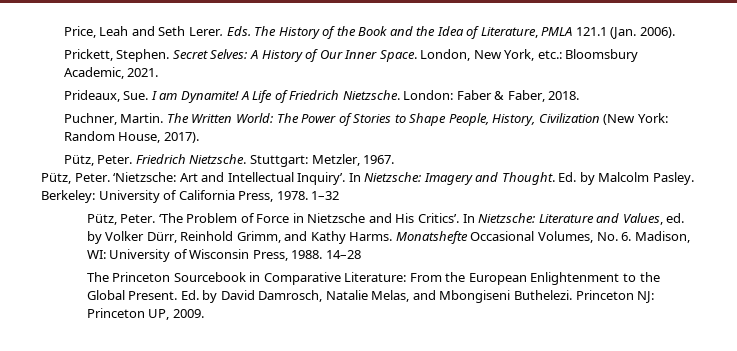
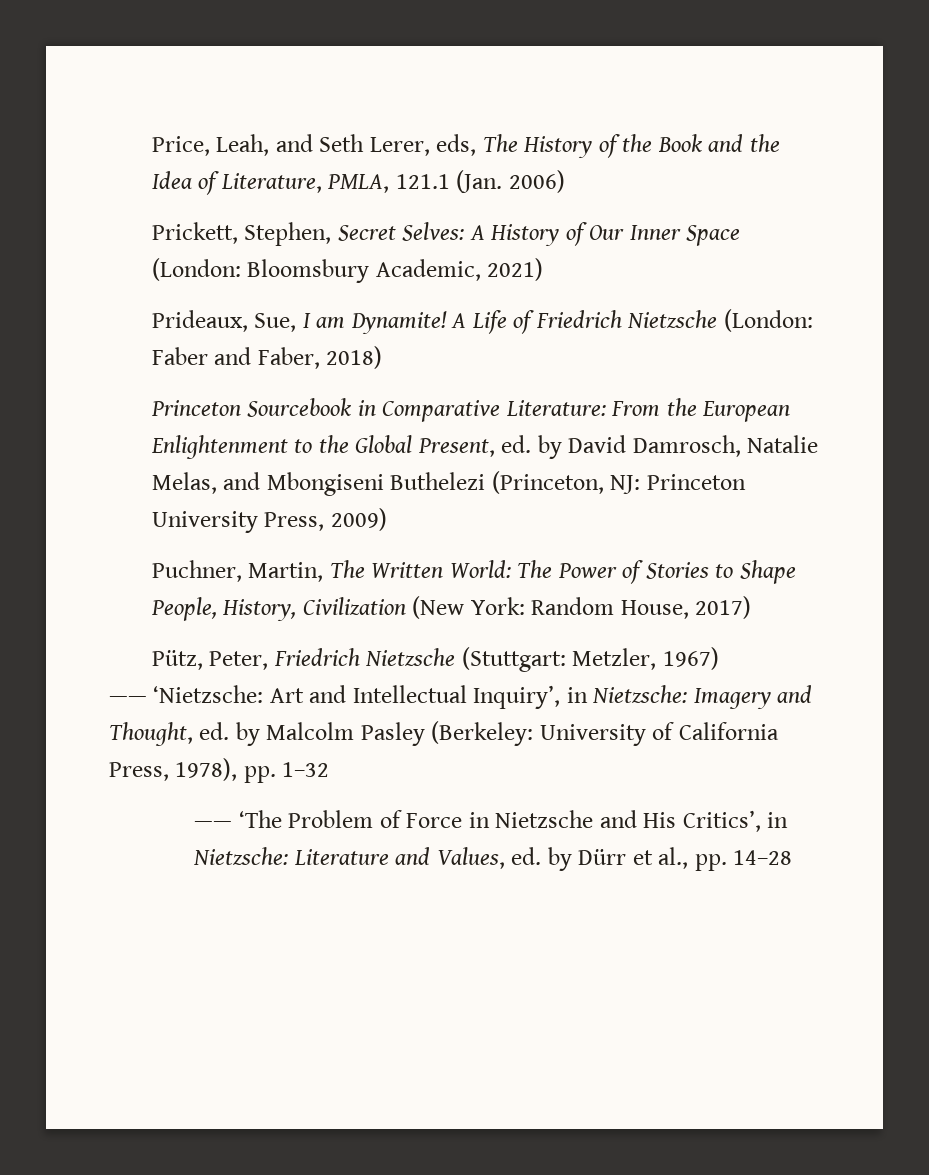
- Price, Leah and Seth Lerer. Eds. The History of the Book and the Idea of Literature, PMLA 121.1 (Jan. 2006).
+ Price, Leah, and Seth Lerer, eds, The History of the Book and the Idea of Literature, PMLA, 121.1 (Jan. 2006)
- Prickett, Stephen. Secret Selves: A History of Our Inner Space. London, New York, etc.: Bloomsbury Academic, 2021.
+ Prickett, Stephen, Secret Selves: A History of Our Inner Space (London: Bloomsbury Academic, 2021)
- Prideaux, Sue. I am Dynamite!
+ Prideaux, Sue, I am Dynamite!
- A Life of Friedrich Nietzsche. London: Faber & Faber, 2018.
+ A Life of Friedrich Nietzsche (London: Faber and Faber, 2018)
+ Princeton Sourcebook in Comparative Literature: From the European Enlightenment to the Global Present, ed. by David Damrosch, Natalie Melas, and Mbongiseni Buthelezi (Princeton, NJ: Princeton University Press, 2009)
- Puchner, Martin. The Written World: The Power of Stories to Shape People, History, Civilization (New York: Random House, 2017).
- Pütz, Peter. Friedrich Nietzsche. Stuttgart: Metzler, 1967.
- Pütz, Peter. ‘Nietzsche: Art and Intellectual Inquiry’. In Nietzsche: Imagery and Thought. Ed. by Malcolm Pasley. Berkeley: University of California Press, 1978. 1–32
+ Puchner, Martin, The Written World: The Power of Stories to Shape People, History, Civilization (New York: Random House, 2017)
+ Pütz, Peter, Friedrich Nietzsche (Stuttgart: Metzler, 1967)
+ —— ‘Nietzsche: Art and Intellectual Inquiry’, in Nietzsche: Imagery and Thought, ed. by Malcolm Pasley (Berkeley: University of California Press, 1978), pp. 1–32
- Pütz, Peter. ‘The Problem of Force in Nietzsche and His Critics’. In Nietzsche: Literature and Values, ed. by Volker Dürr, Reinhold Grimm, and Kathy Harms. Monatshefte Occasional Volumes, No. 6. Madison, WI: University of Wisconsin Press, 1988. 14–28
- The Princeton Sourcebook in Comparative Literature: From the European Enlightenment to the Global Present. Ed. by David Damrosch, Natalie Melas, and Mbongiseni Buthelezi. Princeton NJ: Princeton UP, 2009.
+ —— ‘The Problem of Force in Nietzsche and His Critics’, in Nietzsche: Literature and Values, ed. by Dürr et al., pp. 14–28

